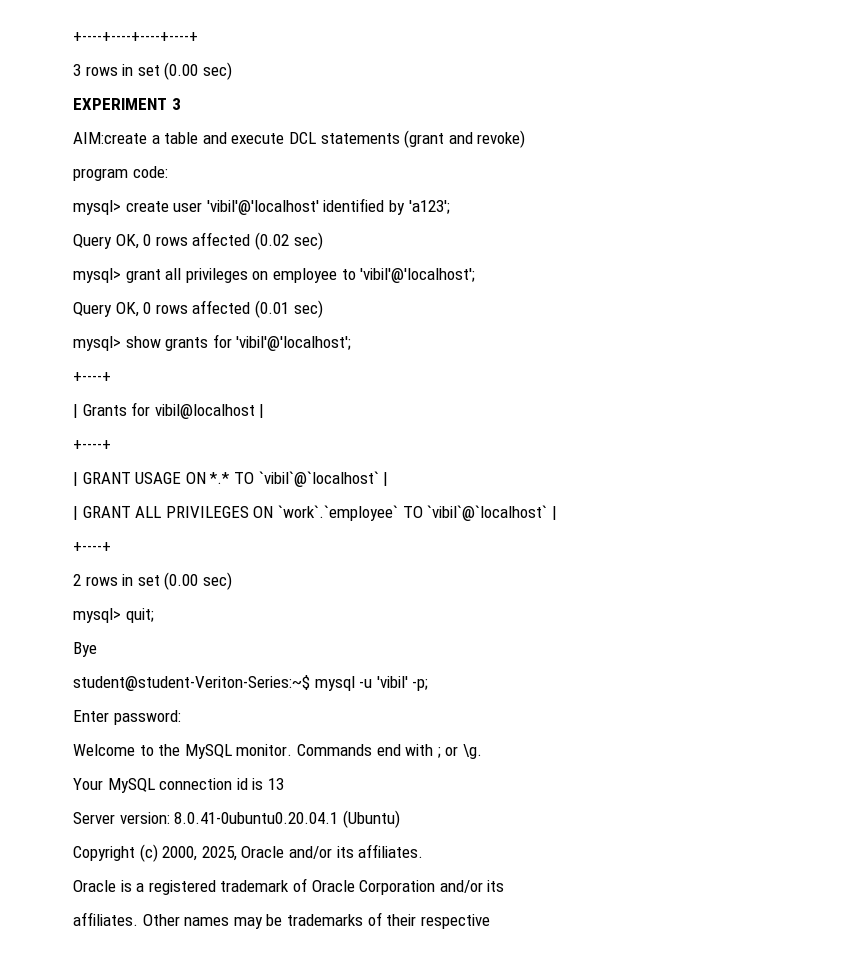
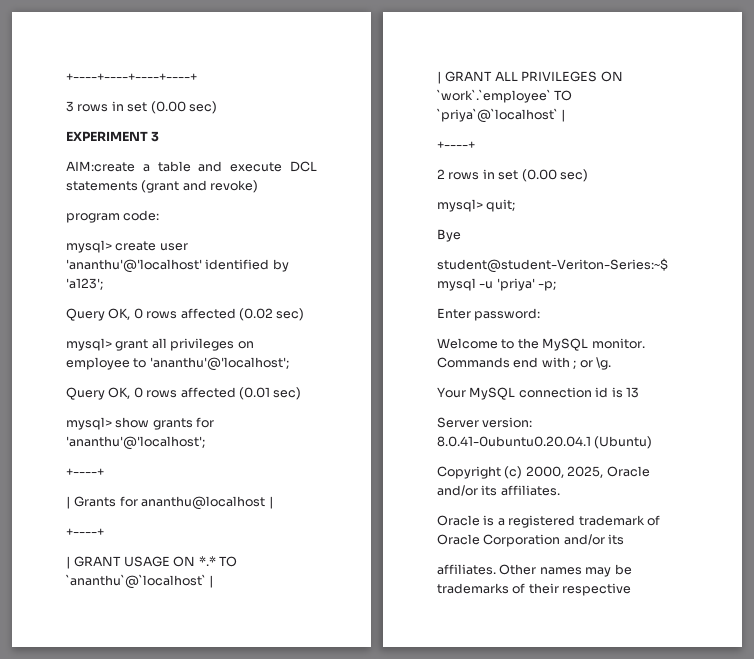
- mysql> create user 'vibil'@'localhost' identified by 'a123';
+ mysql> create user 'ananthu'@'localhost' identified by 'a123';
- mysql> grant all privileges on employee to 'vibil'@'localhost';
+ mysql> grant all privileges on employee to 'ananthu'@'localhost';
- mysql> show grants for 'vibil'@'localhost';
+ mysql> show grants for 'ananthu'@'localhost';
- | Grants for vibil@localhost |
+ | Grants for ananthu@localhost |
- | GRANT USAGE ON *.* TO `vibil`@`localhost` |
+ | GRANT USAGE ON *.* TO `ananthu`@`localhost` |
- | GRANT ALL PRIVILEGES ON `work`.`employee` TO `vibil`@`localhost` |
+ | GRANT ALL PRIVILEGES ON `work`.`employee` TO `priya`@`localhost` |
- student@student-Veriton-Series:~$ mysql -u 'vibil' -p;
+ student@student-Veriton-Series:~$ mysql -u 'priya' -p;

